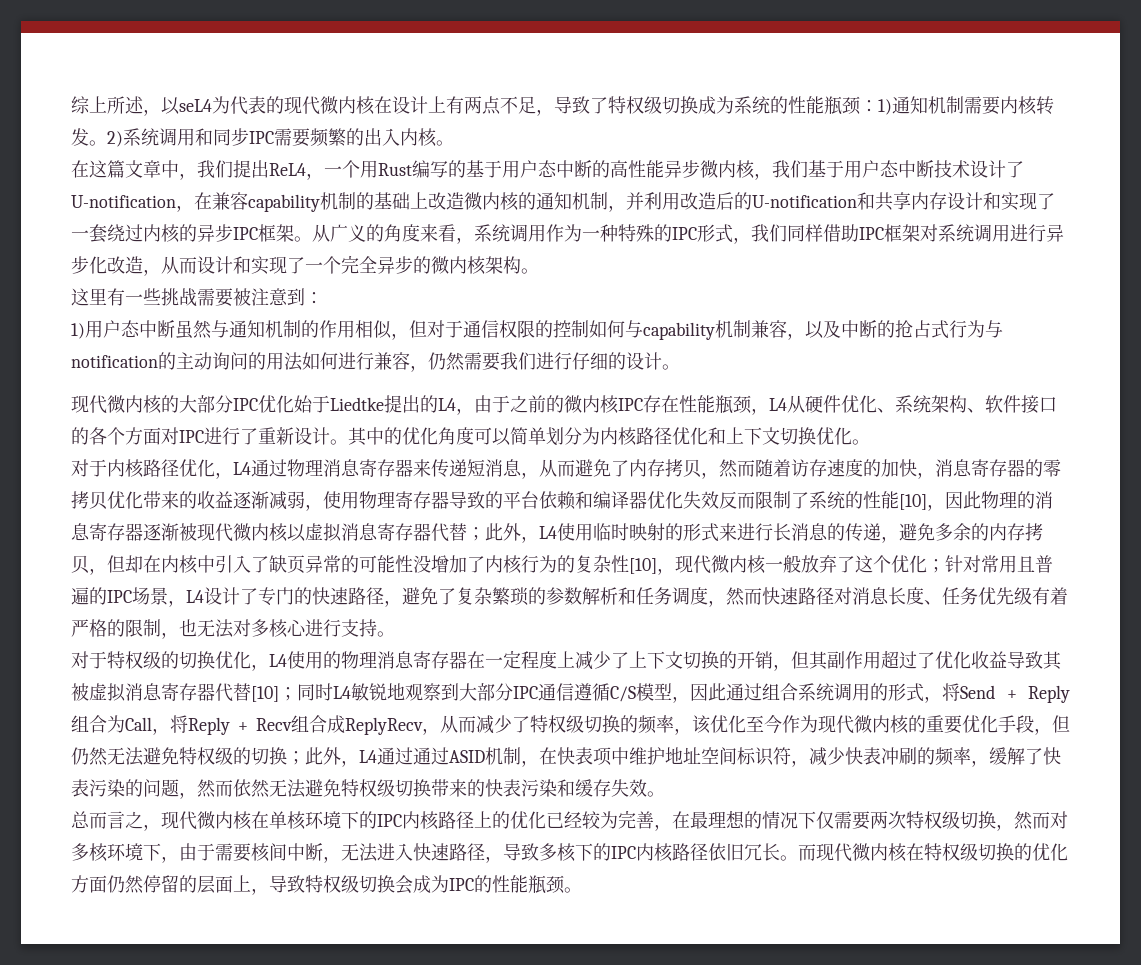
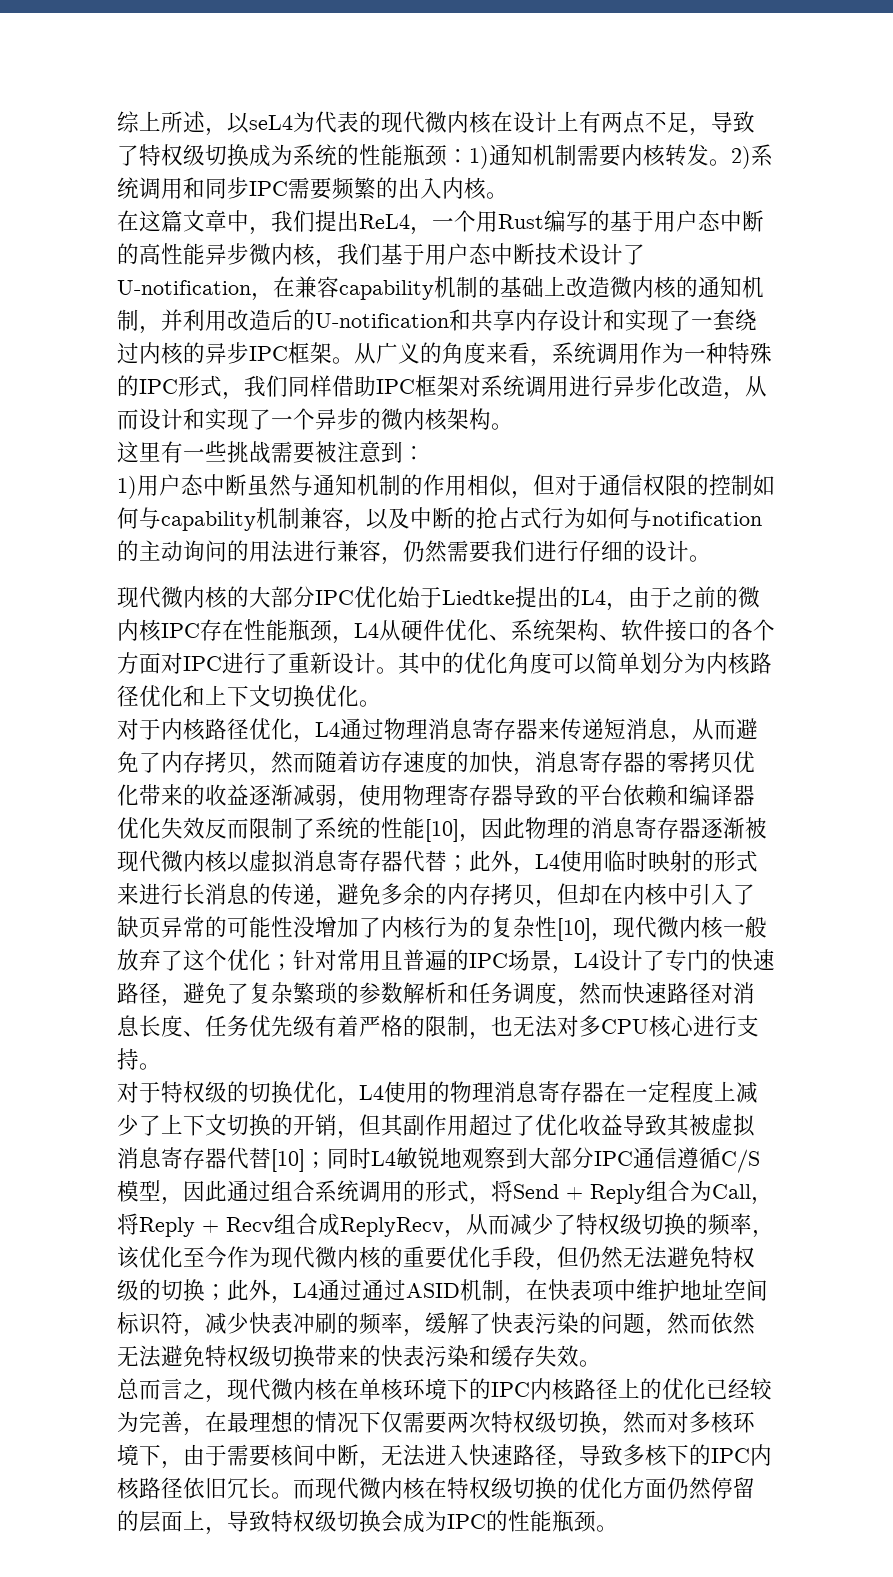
- 从广义的角度来看，系统调用作为一种特殊的IPC形式，我们同样借助IPC框架对系统调用进行异步化改造，从而设计和实现了一个完全异步的微内核架构。
+ 从广义的角度来看，系统调用作为一种特殊的IPC形式，我们同样借助IPC框架对系统调用进行异步化改造，从而设计和实现了一个异步的微内核架构。
- 1)用户态中断虽然与通知机制的作用相似，但对于通信权限的控制如何与capability机制兼容，以及中断的抢占式行为与notification的主动询问的用法如何进行兼容，仍然需要我们进行仔细的设计。
+ 1)用户态中断虽然与通知机制的作用相似，但对于通信权限的控制如何与capability机制兼容，以及中断的抢占式行为如何与notification的主动询问的用法进行兼容，仍然需要我们进行仔细的设计。
- 针对常用且普遍的IPC场景，L4设计了专门的快速路径，避免了复杂繁琐的参数解析和任务调度，然而快速路径对消息长度、任务优先级有着严格的限制，也无法对多核心进行支持。
+ 针对常用且普遍的IPC场景，L4设计了专门的快速路径，避免了复杂繁琐的参数解析和任务调度，然而快速路径对消息长度、任务优先级有着严格的限制，也无法对多CPU核心进行支持。

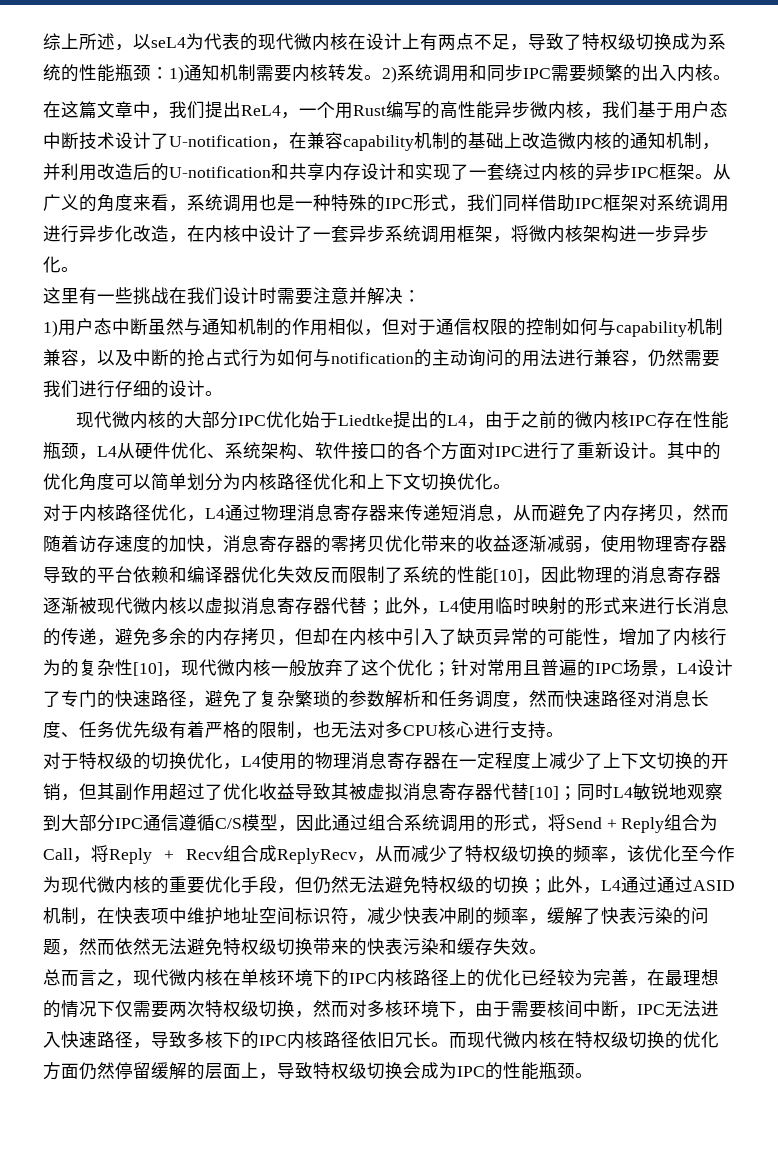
- 在这篇文章中，我们提出ReL4，一个用Rust编写的基于用户态中断的高性能异步微内核，我们基于用户态中断技术设计了U-notification，在兼容capability机制的基础上改造微内核的通知机制，并利用改造后的U-notification和共享内存设计和实现了一套绕过内核的异步IPC框架。
+ 在这篇文章中，我们提出ReL4，一个用Rust编写的高性能异步微内核，我们基于用户态中断技术设计了U-notification，在兼容capability机制的基础上改造微内核的通知机制，并利用改造后的U-notification和共享内存设计和实现了一套绕过内核的异步IPC框架。
- 从广义的角度来看，系统调用作为一种特殊的IPC形式，我们同样借助IPC框架对系统调用进行异步化改造，从而设计和实现了一个异步的微内核架构。
- 这里有一些挑战需要被注意到：
+ 从广义的角度来看，系统调用也是一种特殊的IPC形式，我们同样借助IPC框架对系统调用进行异步化改造，在内核中设计了一套异步系统调用框架，将微内核架构进一步异步化。
+ 这里有一些挑战在我们设计时需要注意并解决：
- 此外，L4使用临时映射的形式来进行长消息的传递，避免多余的内存拷贝，但却在内核中引入了缺页异常的可能性没增加了内核行为的复杂性[10]，现代微内核一般放弃了这个优化；
+ 此外，L4使用临时映射的形式来进行长消息的传递，避免多余的内存拷贝，但却在内核中引入了缺页异常的可能性，增加了内核行为的复杂性[10]，现代微内核一般放弃了这个优化；
- 总而言之，现代微内核在单核环境下的IPC内核路径上的优化已经较为完善，在最理想的情况下仅需要两次特权级切换，然而对多核环境下，由于需要核间中断，无法进入快速路径，导致多核下的IPC内核路径依旧冗长。
+ 总而言之，现代微内核在单核环境下的IPC内核路径上的优化已经较为完善，在最理想的情况下仅需要两次特权级切换，然而对多核环境下，由于需要核间中断，IPC无法进入快速路径，导致多核下的IPC内核路径依旧冗长。
- 而现代微内核在特权级切换的优化方面仍然停留的层面上，导致特权级切换会成为IPC的性能瓶颈。
+ 而现代微内核在特权级切换的优化方面仍然停留缓解的层面上，导致特权级切换会成为IPC的性能瓶颈。

